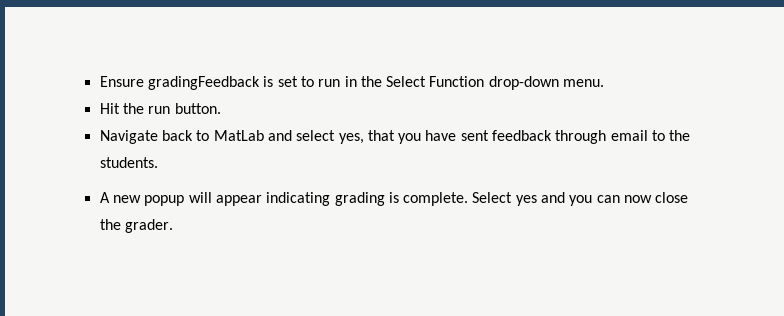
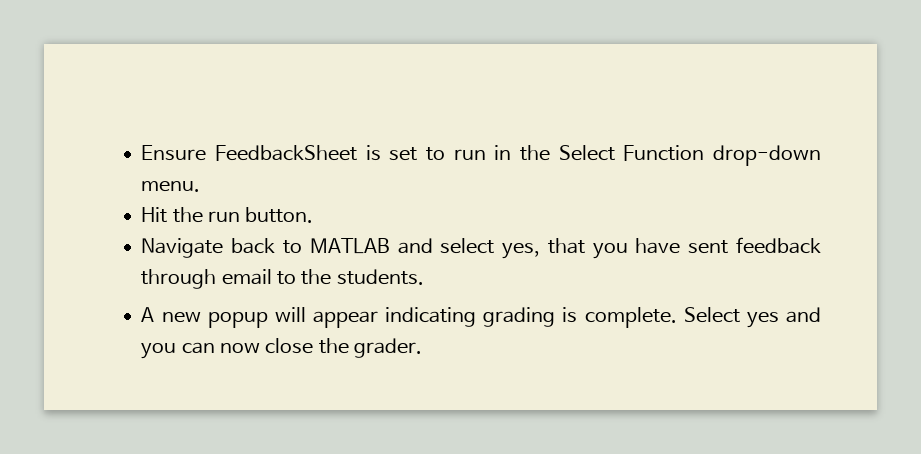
- Ensure gradingFeedback is set to run in the Select Function drop-down menu.
+ Ensure FeedbackSheet is set to run in the Select Function drop-down menu.
- Navigate back to MatLab and select yes, that you have sent feedback through email to the students.
+ Navigate back to MATLAB and select yes, that you have sent feedback through email to the students.

